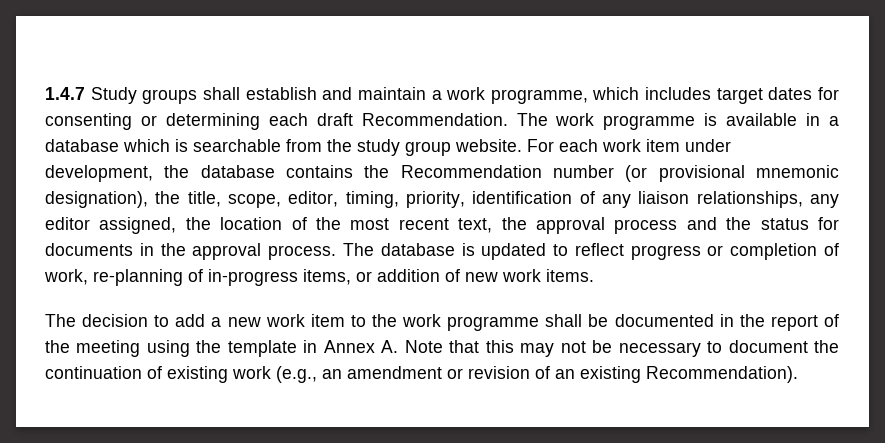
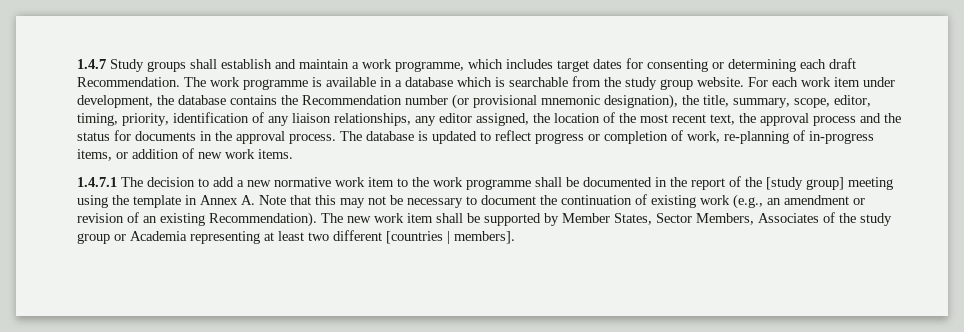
- For each work item under development, the database contains the Recommendation number (or provisional mnemonic designation), the title, scope, editor, timing, priority, identification of any liaison relationships, any editor assigned, the location of the most recent text, the approval process and the status for documents in the approval process.
+ For each work item under development, the database contains the Recommendation number (or provisional mnemonic designation), the title, summary, scope, editor, timing, priority, identification of any liaison relationships, any editor assigned, the location of the most recent text, the approval process and the status for documents in the approval process.
- The decision to add a new work item to the work programme shall be documented in the report of the meeting using the template in Annex A. Note that this may not be necessary to document the continuation of existing work (e.g., an amendment or revision of an existing Recommendation).
+ 1.4.7.1 The decision to add a new normative work item to the work programme shall be documented in the report of the [study group] meeting using the template in Annex A. Note that this may not be necessary to document the continuation of existing work (e.g., an amendment or revision of an existing Recommendation).
+ The new work item shall be supported by Member States, Sector Members, Associates of the study group or Academia representing at least two different [countries | members].

